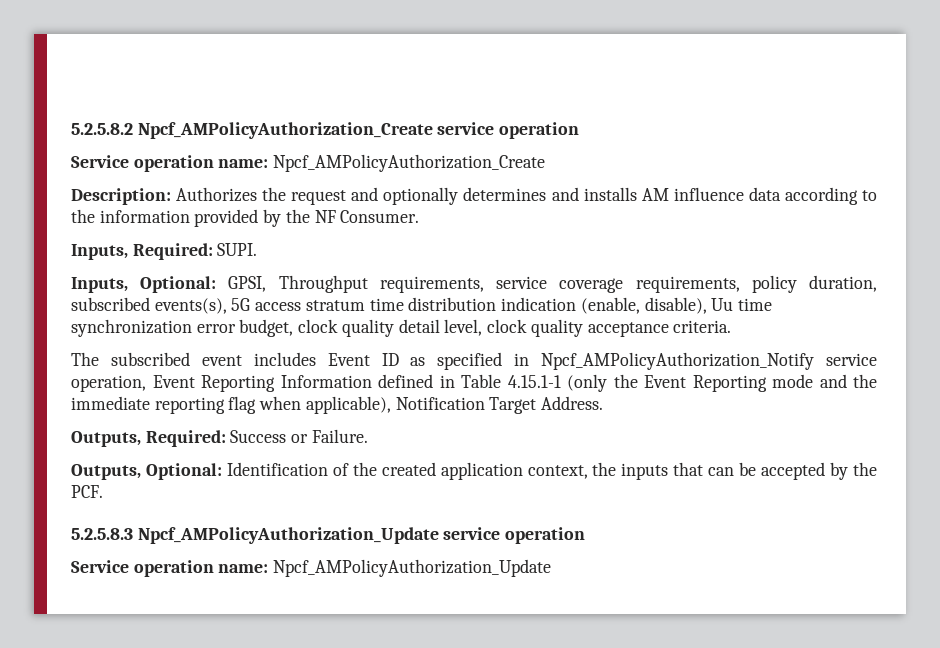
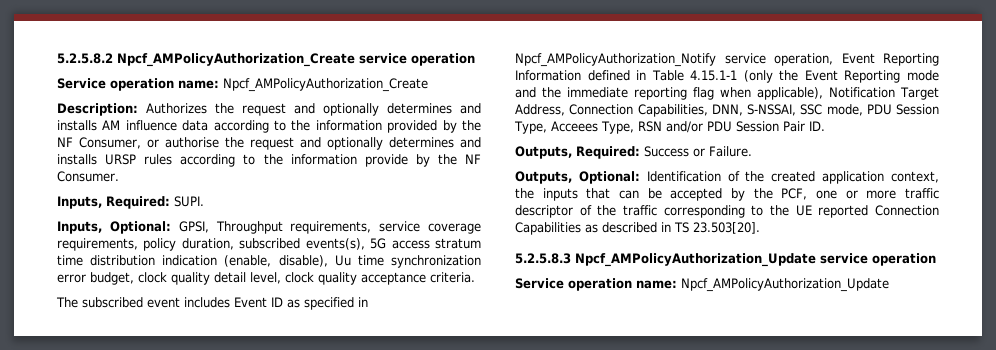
- Description: Authorizes the request and optionally determines and installs AM influence data according to the information provided by the NF Consumer.
+ Description: Authorizes the request and optionally determines and installs AM influence data according to the information provided by the NF Consumer, or authorise the request and optionally determines and installs URSP rules according to the information provide by the NF Consumer.
- The subscribed event includes Event ID as specified in Npcf_AMPolicyAuthorization_Notify service operation, Event Reporting Information defined in Table 4.15.1-1 (only the Event Reporting mode and the immediate reporting flag when applicable), Notification Target Address.
+ The subscribed event includes Event ID as specified in Npcf_AMPolicyAuthorization_Notify service operation, Event Reporting Information defined in Table 4.15.1-1 (only the Event Reporting mode and the immediate reporting flag when applicable), Notification Target Address, Connection Capabilities, DNN, S-NSSAI, SSC mode, PDU Session Type, Acceees Type, RSN and/or PDU Session Pair ID.
- Outputs, Optional: Identification of the created application context, the inputs that can be accepted by the PCF.
+ Outputs, Optional: Identification of the created application context, the inputs that can be accepted by the PCF, one or more traffic descriptor of the traffic corresponding to the UE reported Connection Capabilities as described in TS 23.503[20].

